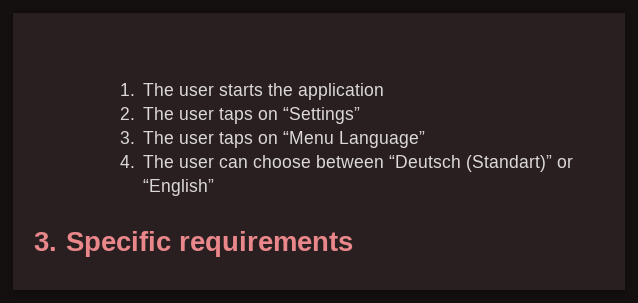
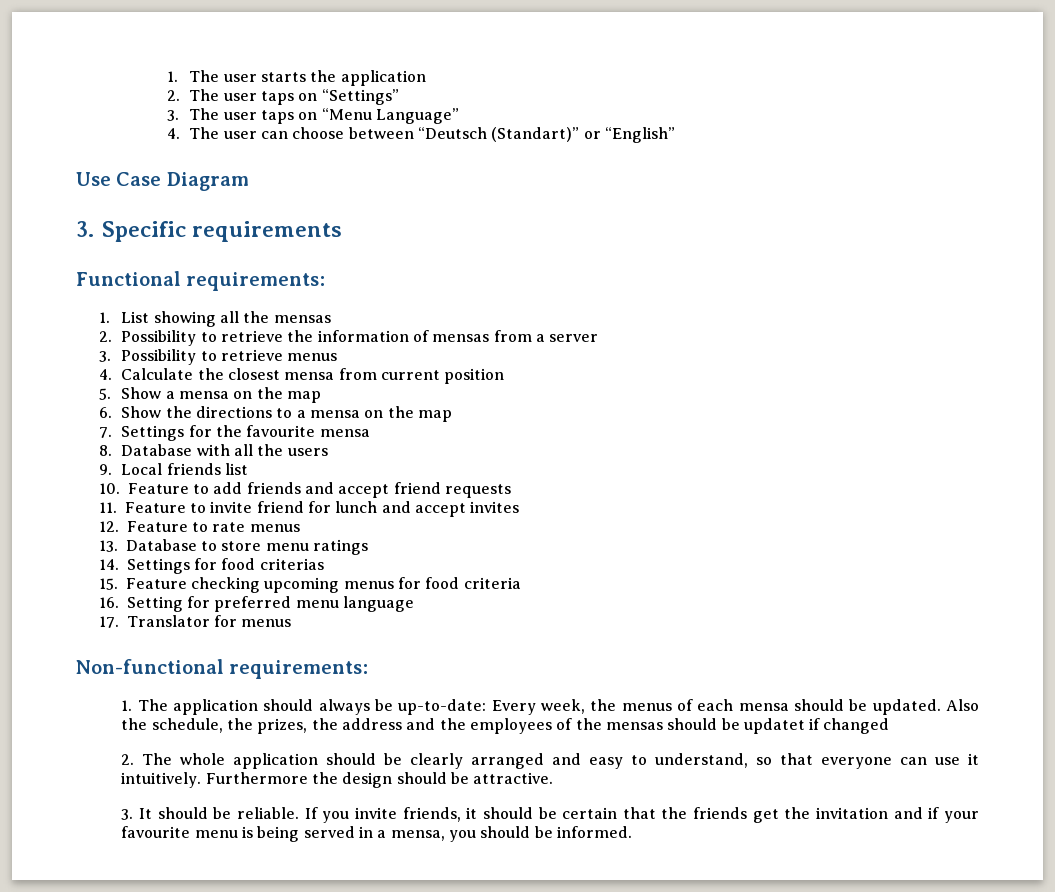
+ Use Case Diagram
+ Functional requirements:
+ 1. List showing all the mensas
+ 2. Possibility to retrieve the information of mensas from a server
+ 3. Possibility to retrieve menus
+ 4. Calculate the closest mensa from current position
+ 5. Show a mensa on the map
+ 6. Show the directions to a mensa on the map
+ 7. Settings for the favourite mensa
+ 8. Database with all the users
+ 9. Local friends list
+ 10. Feature to add friends and accept friend requests
+ 11. Feature to invite friend for lunch and accept invites
+ 12. Feature to rate menus
+ 13. Database to store menu ratings
+ 14. Settings for food criterias
+ 15. Feature checking upcoming menus for food criteria
+ 16. Setting for preferred menu language
+ 17. Translator for menus
+ Non-functional requirements:
+ 1. The application should always be up-to-date: Every week, the menus of each mensa should be updated. Also the schedule, the prizes, the address and the employees of the mensas should be updatet if changed
+ 2. The whole application should be clearly arranged and easy to understand, so that everyone can use it intuitively. Furthermore the design should be attractive.
+ 3. It should be reliable. If you invite friends, it should be certain that the friends get the invitation and if your favourite menu is being served in a mensa, you should be informed.

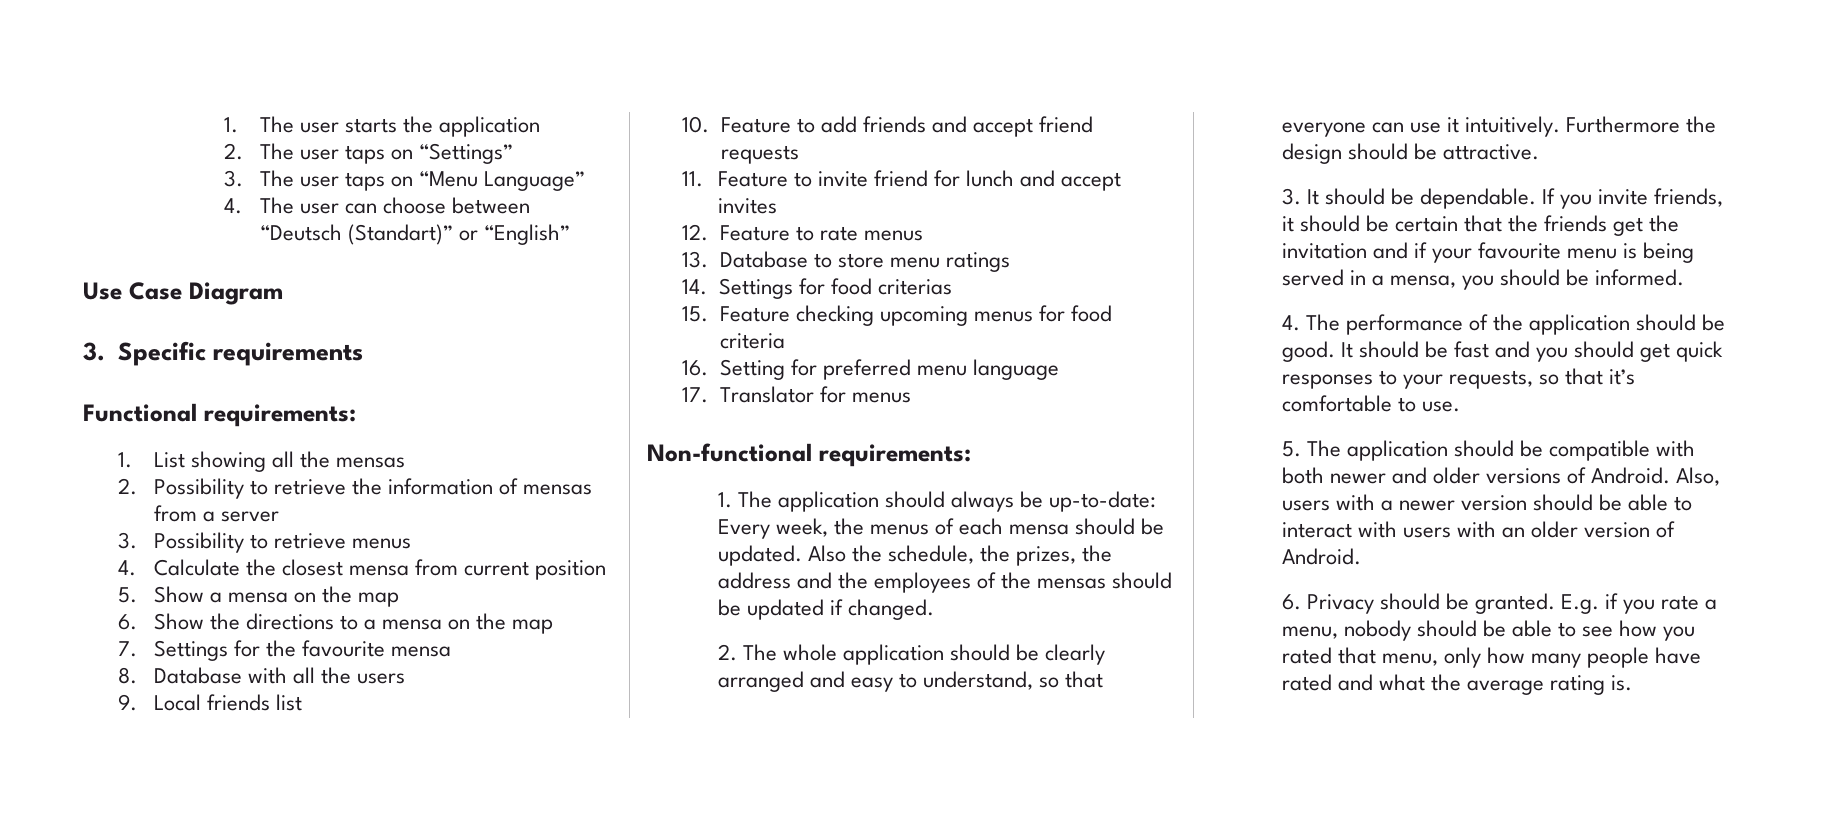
- Also the schedule, the prizes, the address and the employees of the mensas should be updatet if changed
+ Also the schedule, the prizes, the address and the employees of the mensas should be updated if changed.
- 3. It should be reliable.
+ 3. It should be dependable.
+ 4. The performance of the application should be good. It should be fast and you should get quick responses to your requests, so that it’s comfortable to use.
+ 5. The application should be compatible with both newer and older versions of Android. Also, users with a newer version should be able to interact with users with an older version of Android.
+ 6. Privacy should be granted. E.g. if you rate a menu, nobody should be able to see how you rated that menu, only how many people have rated and what the average rating is.

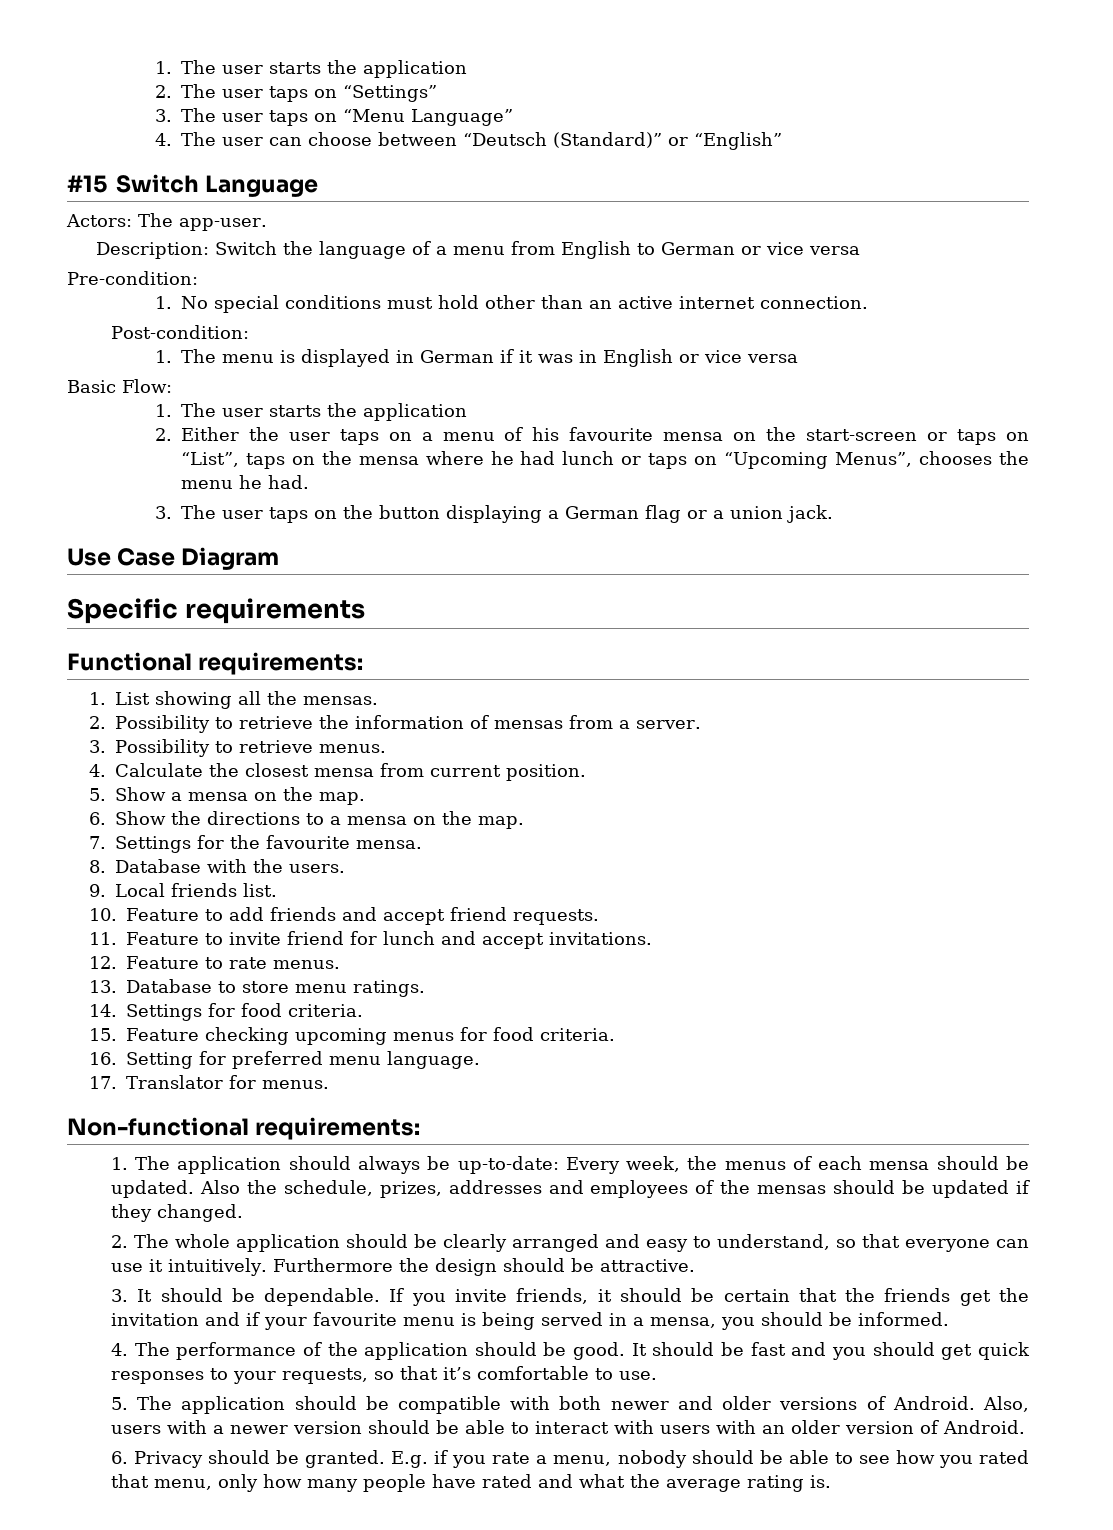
- 4. The user can choose between “Deutsch (Standart)” or “English”
+ 4. The user can choose between “Deutsch (Standard)” or “English”
+ #15 Switch Language
+ Actors: The app-user.
+ Description: Switch the language of a menu from English to German or vice versa
+ Pre-condition:
+ 1. No special conditions must hold other than an active internet connection.
+ Post-condition:
+ 1. The menu is displayed in German if it was in English or vice versa
+ Basic Flow:
+ 1. The user starts the application
+ 2. Either the user taps on a menu of his favourite mensa on the start-screen or taps on “List”, taps on the mensa where he had lunch or taps on “Upcoming Menus”, chooses the menu he had.
+ 3. The user taps on the button displaying a German flag or a union jack.
- 3. Specific requirements
+ Specific requirements
- 1. List showing all the mensas
+ 1. List showing all the mensas.
- 2. Possibility to retrieve the information of mensas from a server
+ 2. Possibility to retrieve the information of mensas from a server.
- 3. Possibility to retrieve menus
+ 3. Possibility to retrieve menus.
- 4. Calculate the closest mensa from current position
+ 4. Calculate the closest mensa from current position.
- 5. Show a mensa on the map
+ 5. Show a mensa on the map.
- 6. Show the directions to a mensa on the map
+ 6. Show the directions to a mensa on the map.
- 7. Settings for the favourite mensa
+ 7. Settings for the favourite mensa.
- 8. Database with all the users
+ 8. Database with the users.
- 9. Local friends list
+ 9. Local friends list.
- 10. Feature to add friends and accept friend requests
+ 10. Feature to add friends and accept friend requests.
- 11. Feature to invite friend for lunch and accept invites
+ 11. Feature to invite friend for lunch and accept invitations.
- 12. Feature to rate menus
+ 12. Feature to rate menus.
- 13. Database to store menu ratings
+ 13. Database to store menu ratings.
- 14. Settings for food criterias
+ 14. Settings for food criteria.
- 15. Feature checking upcoming menus for food criteria
+ 15. Feature checking upcoming menus for food criteria.
- 16. Setting for preferred menu language
+ 16. Setting for preferred menu language.
- 17. Translator for menus
+ 17. Translator for menus.
- Also the schedule, the prizes, the address and the employees of the mensas should be updated if changed.
+ Also the schedule, prizes, addresses and employees of the mensas should be updated if they changed.

